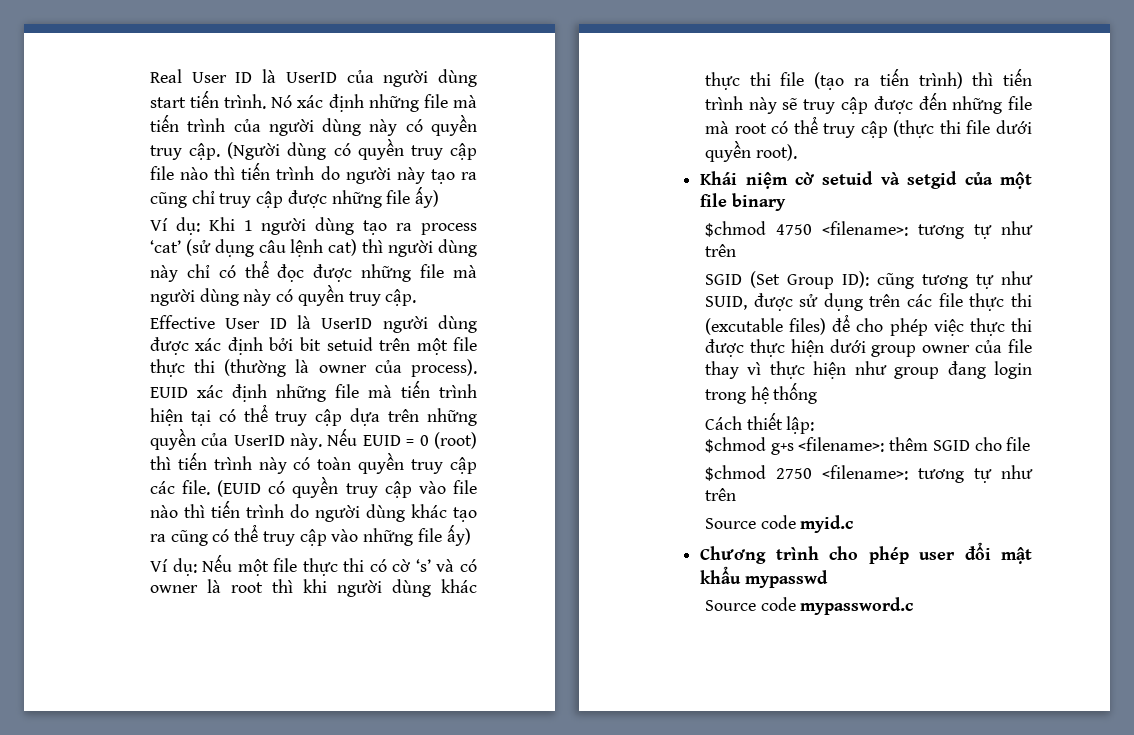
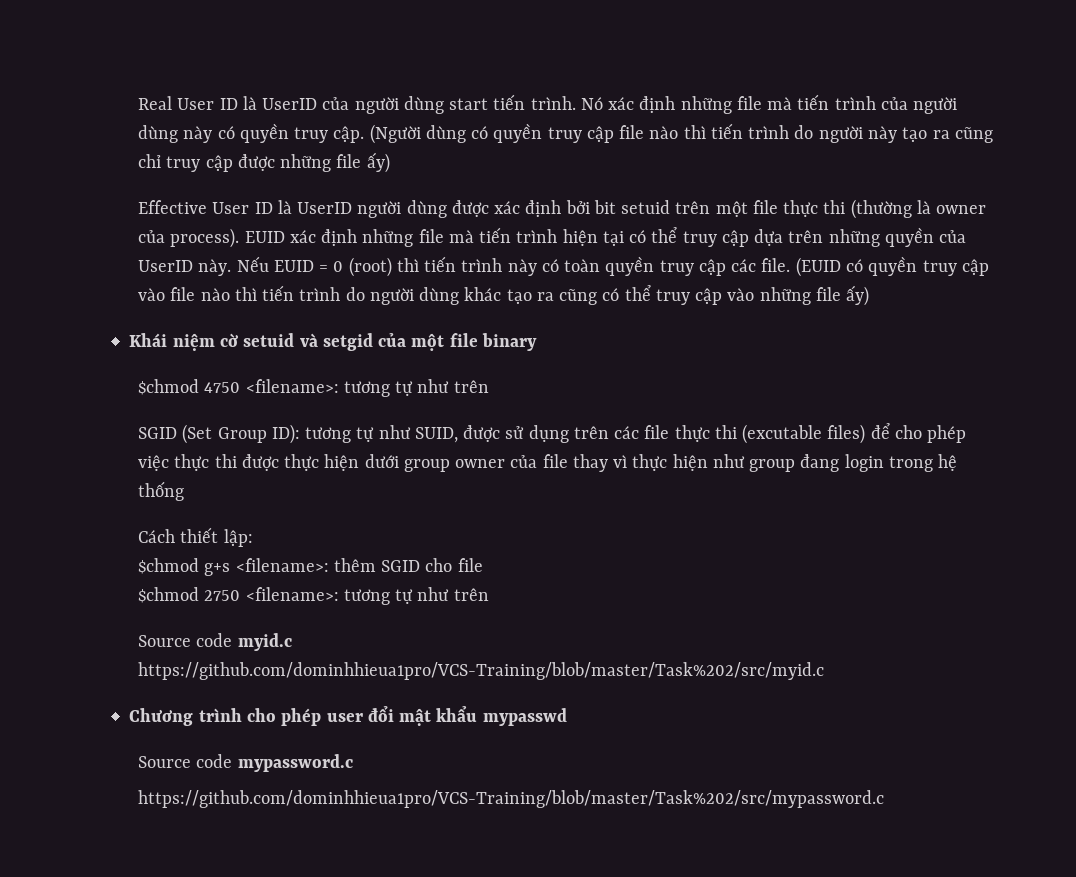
- Ví dụ: Khi 1 người dùng tạo ra process ‘cat’ (sử dụng câu lệnh cat) thì người dùng này chỉ có thể đọc được những file mà người dùng này có quyền truy cập.
- Ví dụ: Nếu một file thực thi có cờ ‘s’ và có owner là root thì khi người dùng khác thực thi file (tạo ra tiến trình) thì tiến trình này sẽ truy cập được đến những file mà root có thể truy cập (thực thi file dưới quyền root).
- SGID (Set Group ID): cũng tương tự như SUID, được sử dụng trên các file thực thi (excutable files) để cho phép việc thực thi được thực hiện dưới group owner của file thay vì thực hiện như group đang login trong hệ thống
+ SGID (Set Group ID): tương tự như SUID, được sử dụng trên các file thực thi (excutable files) để cho phép việc thực thi được thực hiện dưới group owner của file thay vì thực hiện như group đang login trong hệ thống
+ https://github.com/dominhhieua1pro/VCS-Training/blob/master/Task%202/src/myid.c
+ https://github.com/dominhhieua1pro/VCS-Training/blob/master/Task%202/src/mypassword.c

